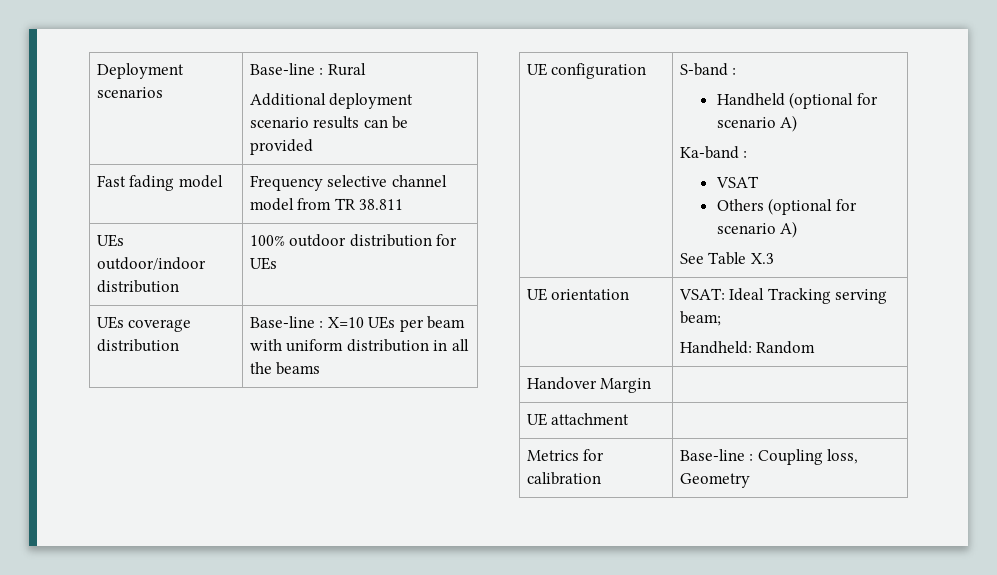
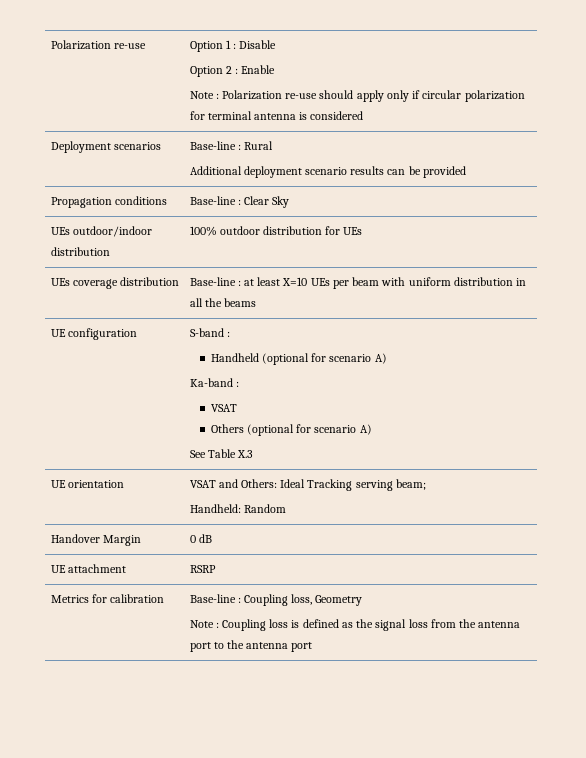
+ Polarization re-use | Option 1 : Disable
+ Option 2 : Enable
+ Note : Polarization re-use should apply only if circular polarization for terminal antenna is considered
- Fast fading model | Frequency selective channel model from TR 38.811
+ Propagation conditions | Base-line : Clear Sky
- UEs coverage distribution | Base-line : X=10 UEs per beam with uniform distribution in all the beams
+ UEs coverage distribution | Base-line : at least X=10 UEs per beam with uniform distribution in all the beams
- UE orientation | VSAT: Ideal Tracking serving beam;
+ UE orientation | VSAT and Others: Ideal Tracking serving beam;
- Handover Margin |
+ Handover Margin | 0 dB
- UE attachment |
+ UE attachment | RSRP
  Metrics for calibration | Base-line : Coupling loss, Geometry
+ Note : Coupling loss is defined as the signal loss from the antenna port to the antenna port

